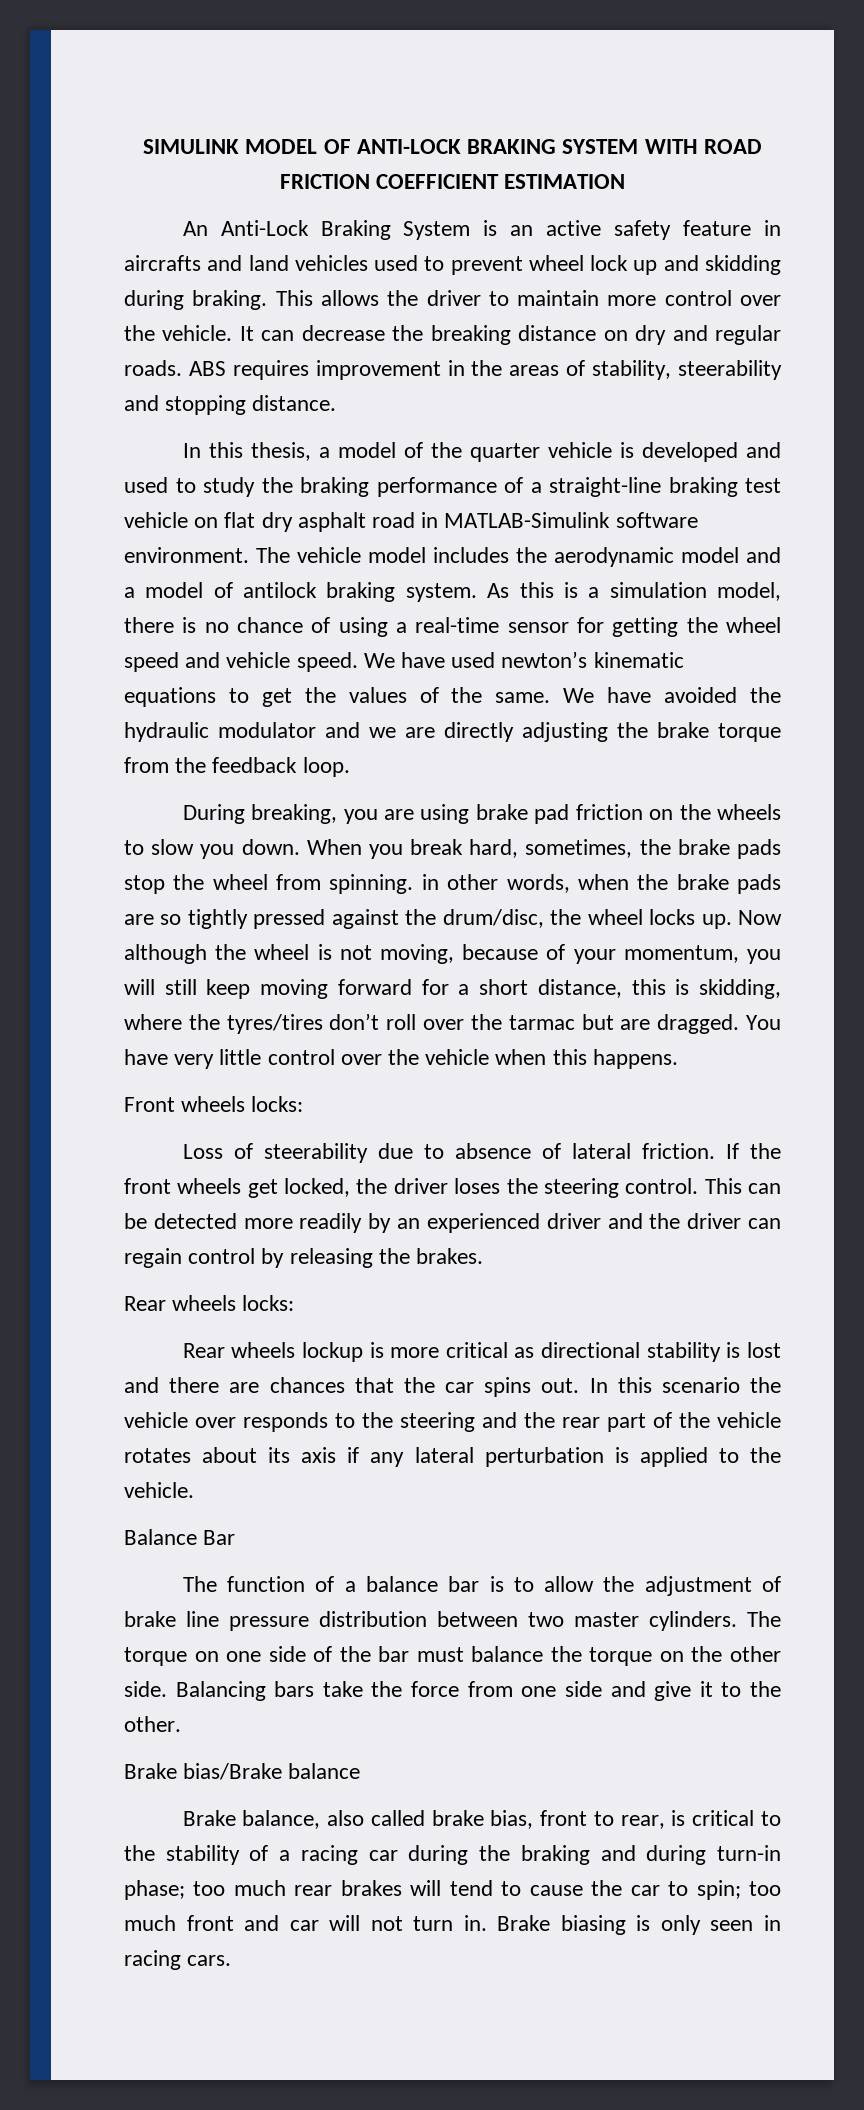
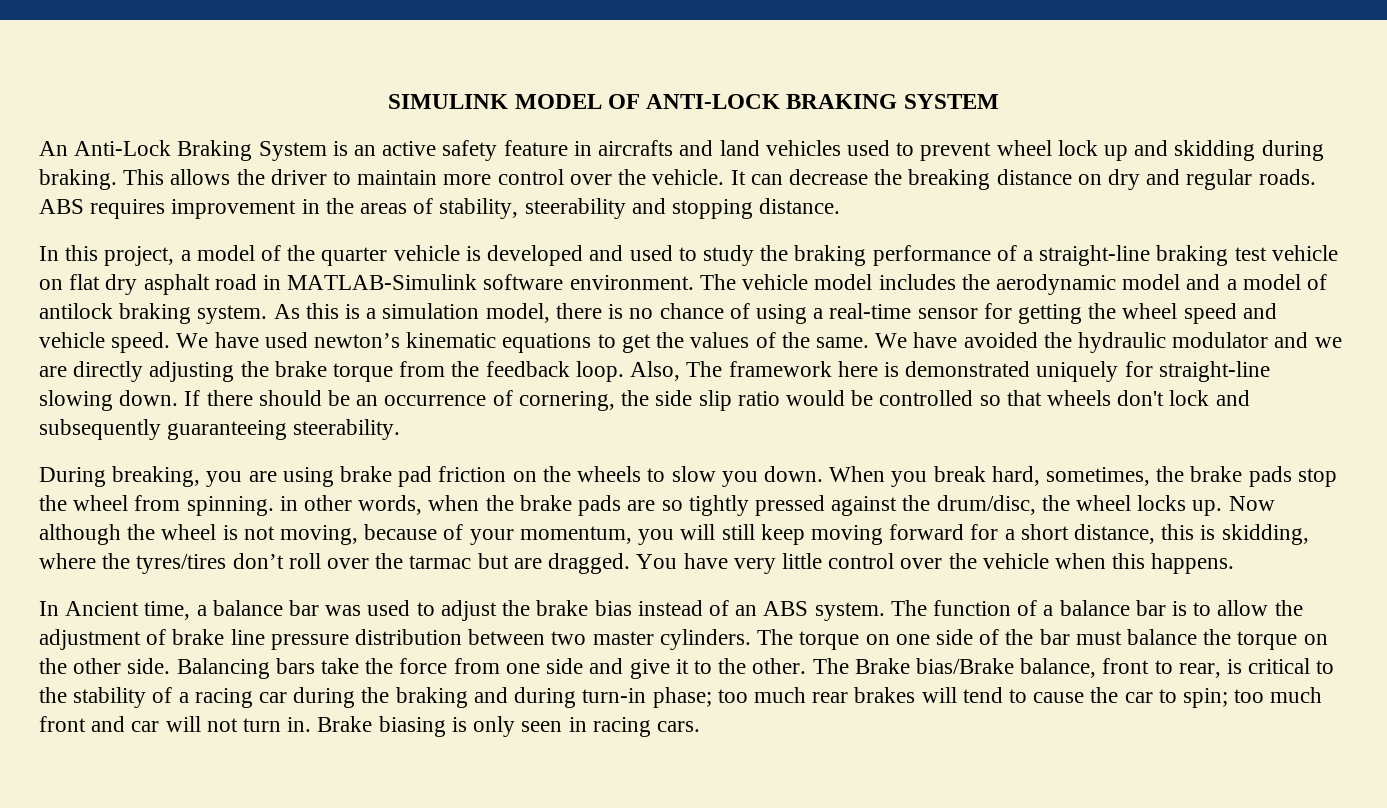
- SIMULINK MODEL OF ANTI-LOCK BRAKING SYSTEM WITH ROAD FRICTION COEFFICIENT ESTIMATION
+ SIMULINK MODEL OF ANTI-LOCK BRAKING SYSTEM
- In this thesis, a model of the quarter vehicle is developed and used to study the braking performance of a straight-line braking test vehicle on flat dry asphalt road in MATLAB-Simulink software environment.
+ In this project, a model of the quarter vehicle is developed and used to study the braking performance of a straight-line braking test vehicle on flat dry asphalt road in MATLAB-Simulink software environment.
+ Also, The framework here is demonstrated uniquely for straight-line slowing down. If there should be an occurrence of cornering, the side slip ratio would be controlled so that wheels don't lock and subsequently guaranteeing steerability.
- Front wheels locks:
- Loss of steerability due to absence of lateral friction. If the front wheels get locked, the driver loses the steering control. This can be detected more readily by an experienced driver and the driver can regain control by releasing the brakes.
- Rear wheels locks:
- Rear wheels lockup is more critical as directional stability is lost and there are chances that the car spins out. In this scenario the vehicle over responds to the steering and the rear part of the vehicle rotates about its axis if any lateral perturbation is applied to the vehicle.
- Balance Bar
- The function of a balance bar is to allow the adjustment of brake line pressure distribution between two master cylinders.
+ In Ancient time, a balance bar was used to adjust the brake bias instead of an ABS system. The function of a balance bar is to allow the adjustment of brake line pressure distribution between two master cylinders.
- Balancing bars take the force from one side and give it to the other.
- Brake bias/Brake balance
- Brake balance, also called brake bias, front to rear, is critical to the stability of a racing car during the braking and during turn-in phase; too much rear brakes will tend to cause the car to spin; too much front and car will not turn in.
+ Balancing bars take the force from one side and give it to the other. The Brake bias/Brake balance, front to rear, is critical to the stability of a racing car during the braking and during turn-in phase; too much rear brakes will tend to cause the car to spin; too much front and car will not turn in.

